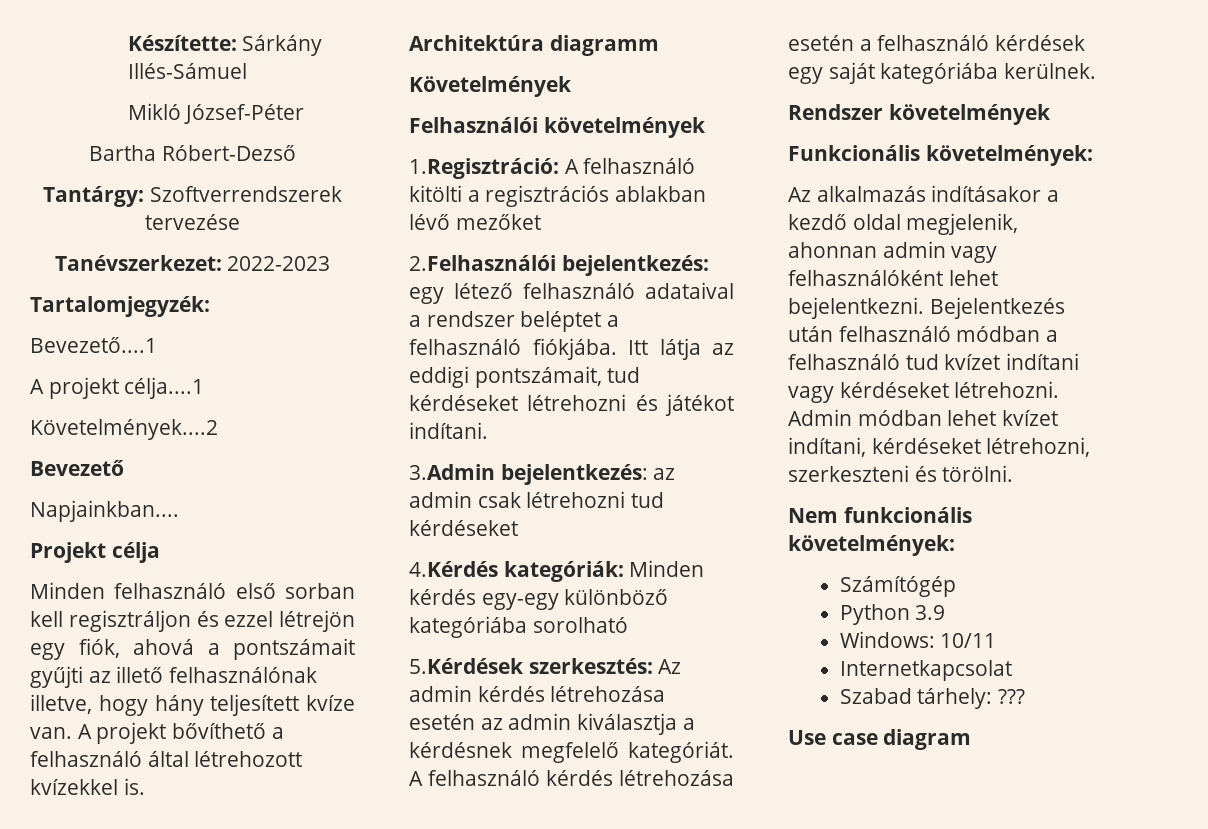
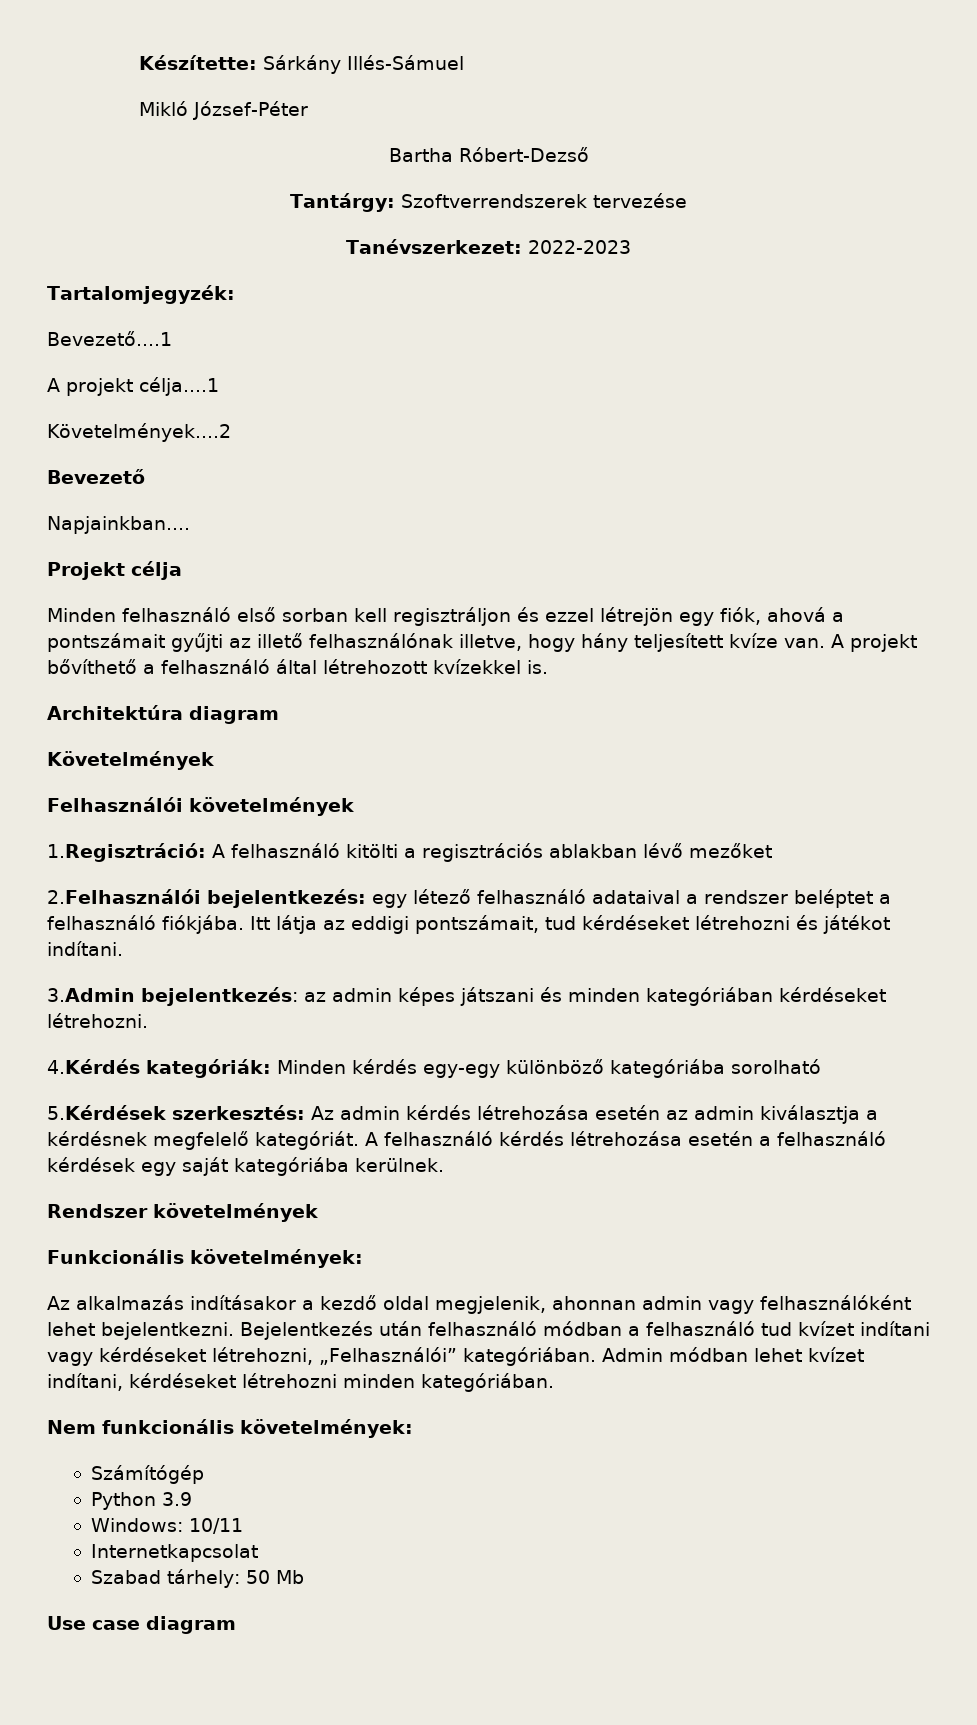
- Architektúra diagramm
+ Architektúra diagram
- 3.Admin bejelentkezés: az admin csak létrehozni tud kérdéseket
+ 3.Admin bejelentkezés: az admin képes játszani és minden kategóriában kérdéseket létrehozni.
- Bejelentkezés után felhasználó módban a felhasználó tud kvízet indítani vagy kérdéseket létrehozni.
+ Bejelentkezés után felhasználó módban a felhasználó tud kvízet indítani vagy kérdéseket létrehozni, „Felhasználói” kategóriában.
- Admin módban lehet kvízet indítani, kérdéseket létrehozni, szerkeszteni és törölni.
+ Admin módban lehet kvízet indítani, kérdéseket létrehozni minden kategóriában.
- Szabad tárhely: ???
+ Szabad tárhely: 50 Mb

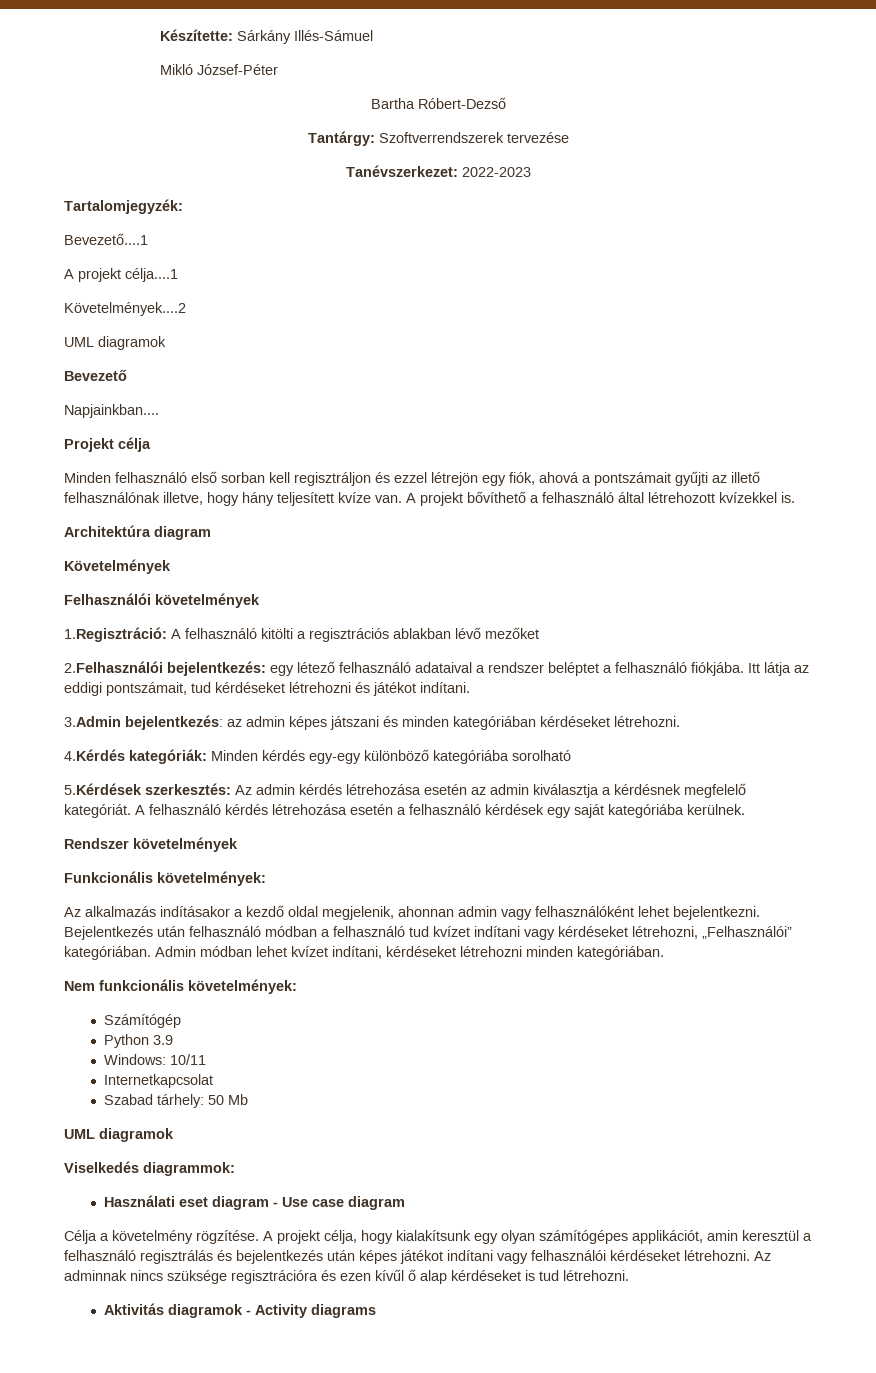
  Követelmények....2
+ UML diagramok
  Szabad tárhely: 50 Mb
- Use case diagram
+ UML diagramok
+ Viselkedés diagrammok:
+ Használati eset diagram - Use case diagram
+ Célja a követelmény rögzítése. A projekt célja, hogy kialakítsunk egy olyan számítógépes applikációt, amin keresztül a felhasználó regisztrálás és bejelentkezés után képes játékot indítani vagy felhasználói kérdéseket létrehozni. Az adminnak nincs szüksége regisztrációra és ezen kívűl ő alap kérdéseket is tud létrehozni.
+ Aktivitás diagramok - Activity diagrams

